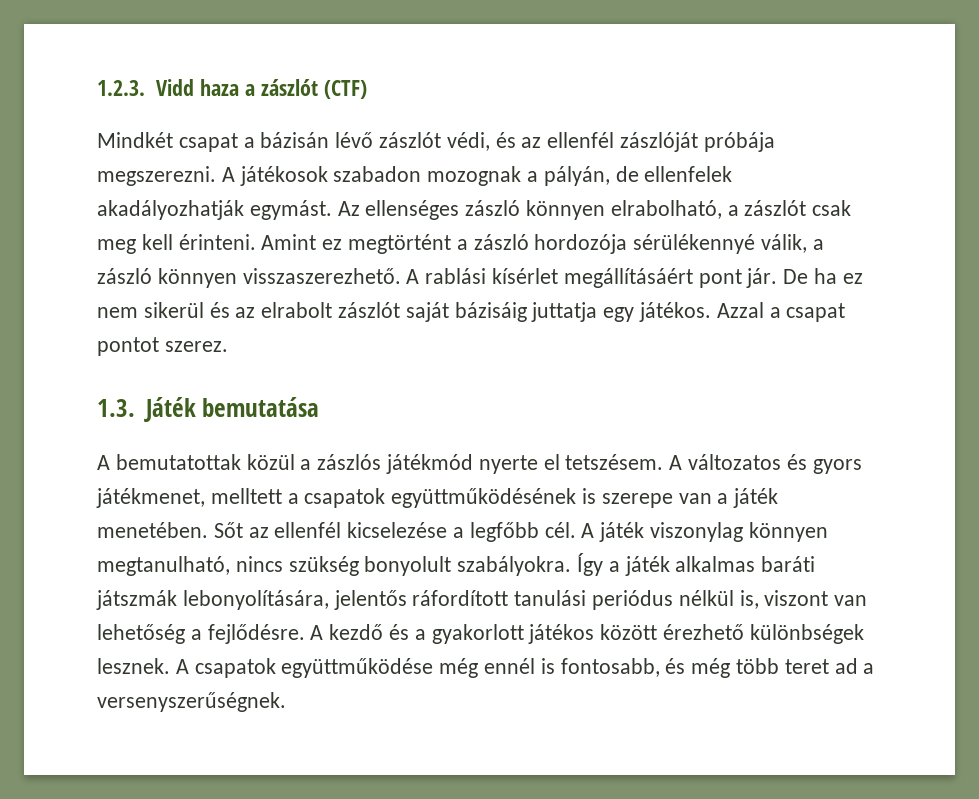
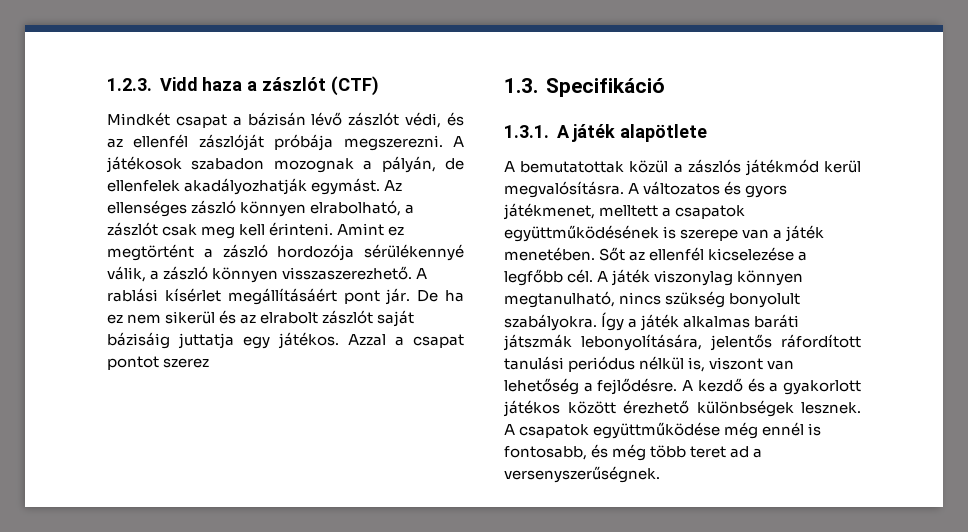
- Azzal a csapat pontot szerez.
+ Azzal a csapat pontot szerez
- 1.3. Játék bemutatása
+ 1.3. Specifikáció
+ 1.3.1. A játék alapötlete
- A bemutatottak közül a zászlós játékmód nyerte el tetszésem.
+ A bemutatottak közül a zászlós játékmód kerül megvalósításra.

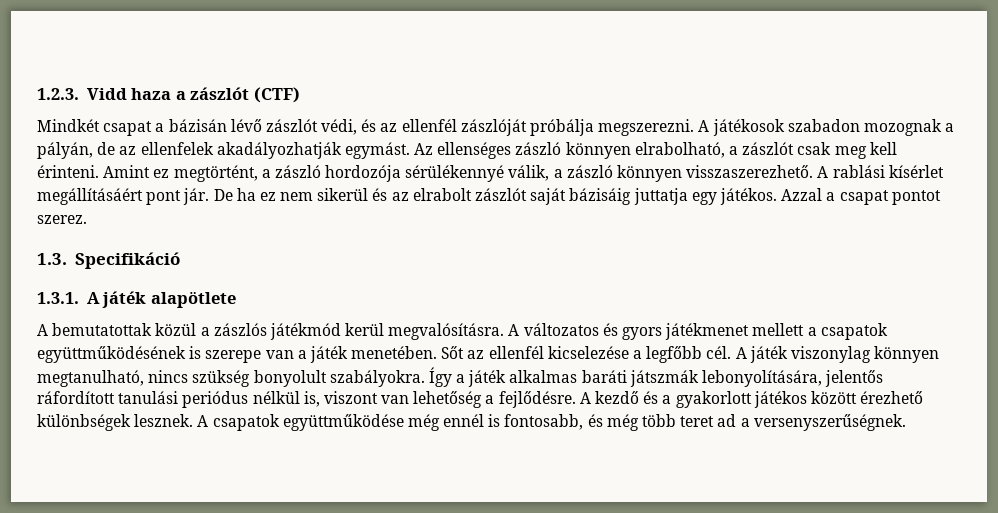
- Mindkét csapat a bázisán lévő zászlót védi, és az ellenfél zászlóját próbája megszerezni.
+ Mindkét csapat a bázisán lévő zászlót védi, és az ellenfél zászlóját próbálja megszerezni.
- A játékosok szabadon mozognak a pályán, de ellenfelek akadályozhatják egymást.
+ A játékosok szabadon mozognak a pályán, de az ellenfelek akadályozhatják egymást.
- Amint ez megtörtént a zászló hordozója sérülékennyé válik, a zászló könnyen visszaszerezhető.
+ Amint ez megtörtént, a zászló hordozója sérülékennyé válik, a zászló könnyen visszaszerezhető.
- Azzal a csapat pontot szerez
+ Azzal a csapat pontot szerez.
- A változatos és gyors játékmenet, melltett a csapatok együttműködésének is szerepe van a játék menetében.
+ A változatos és gyors játékmenet mellett a csapatok együttműködésének is szerepe van a játék menetében.

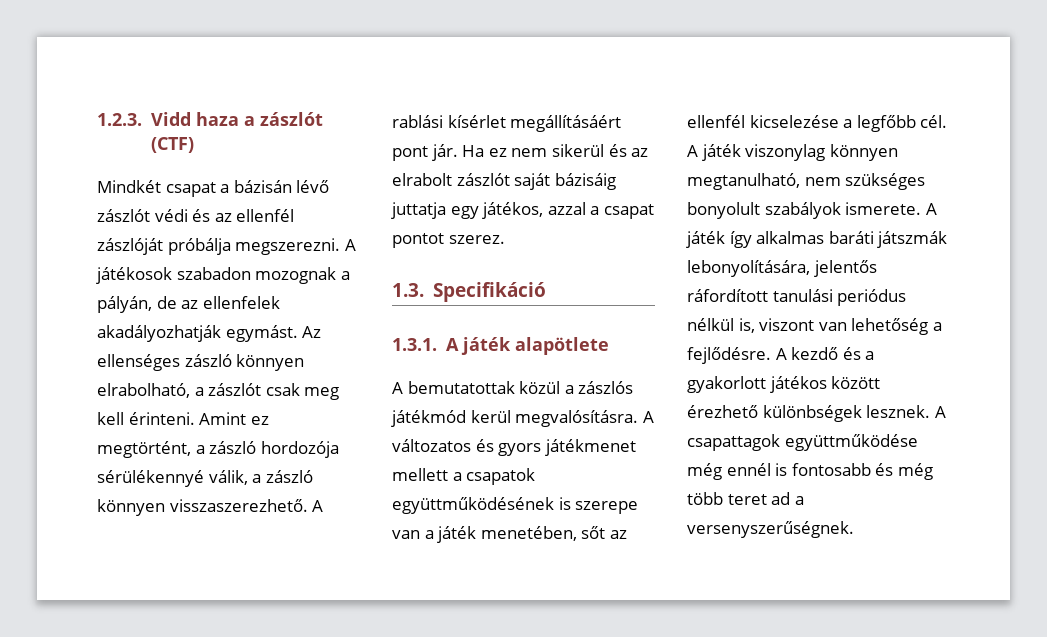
- Mindkét csapat a bázisán lévő zászlót védi, és az ellenfél zászlóját próbálja megszerezni.
+ Mindkét csapat a bázisán lévő zászlót védi és az ellenfél zászlóját próbálja megszerezni.
- De ha ez nem sikerül és az elrabolt zászlót saját bázisáig juttatja egy játékos. Azzal a csapat pontot szerez.
+ Ha ez nem sikerül és az elrabolt zászlót saját bázisáig juttatja egy játékos, azzal a csapat pontot szerez.
- A változatos és gyors játékmenet mellett a csapatok együttműködésének is szerepe van a játék menetében. Sőt az ellenfél kicselezése a legfőbb cél.
+ A változatos és gyors játékmenet mellett a csapatok együttműködésének is szerepe van a játék menetében, sőt az ellenfél kicselezése a legfőbb cél.
- A játék viszonylag könnyen megtanulható, nincs szükség bonyolult szabályokra. Így a játék alkalmas baráti játszmák lebonyolítására, jelentős ráfordított tanulási periódus nélkül is, viszont van lehetőség a fejlődésre.
+ A játék viszonylag könnyen megtanulható, nem szükséges bonyolult szabályok ismerete. A játék így alkalmas baráti játszmák lebonyolítására, jelentős ráfordított tanulási periódus nélkül is, viszont van lehetőség a fejlődésre.
- A csapatok együttműködése még ennél is fontosabb, és még több teret ad a versenyszerűségnek.
+ A csapattagok együttműködése még ennél is fontosabb és még több teret ad a versenyszerűségnek.

